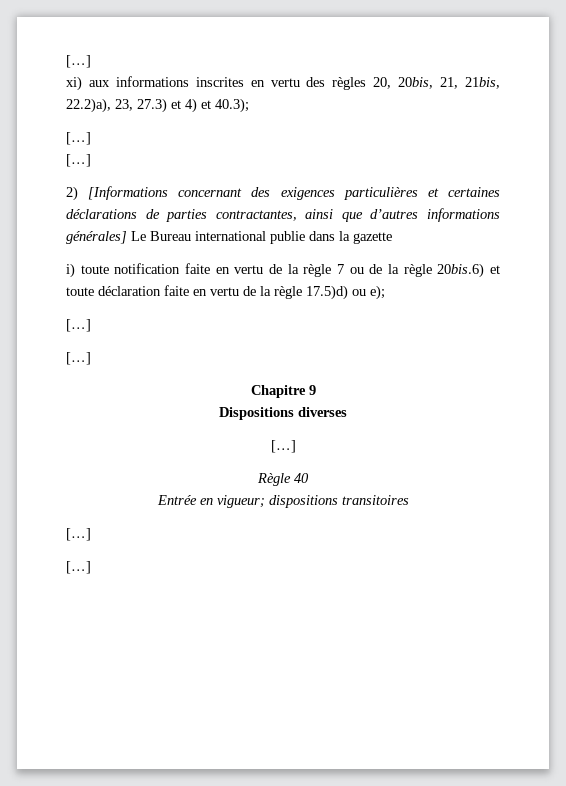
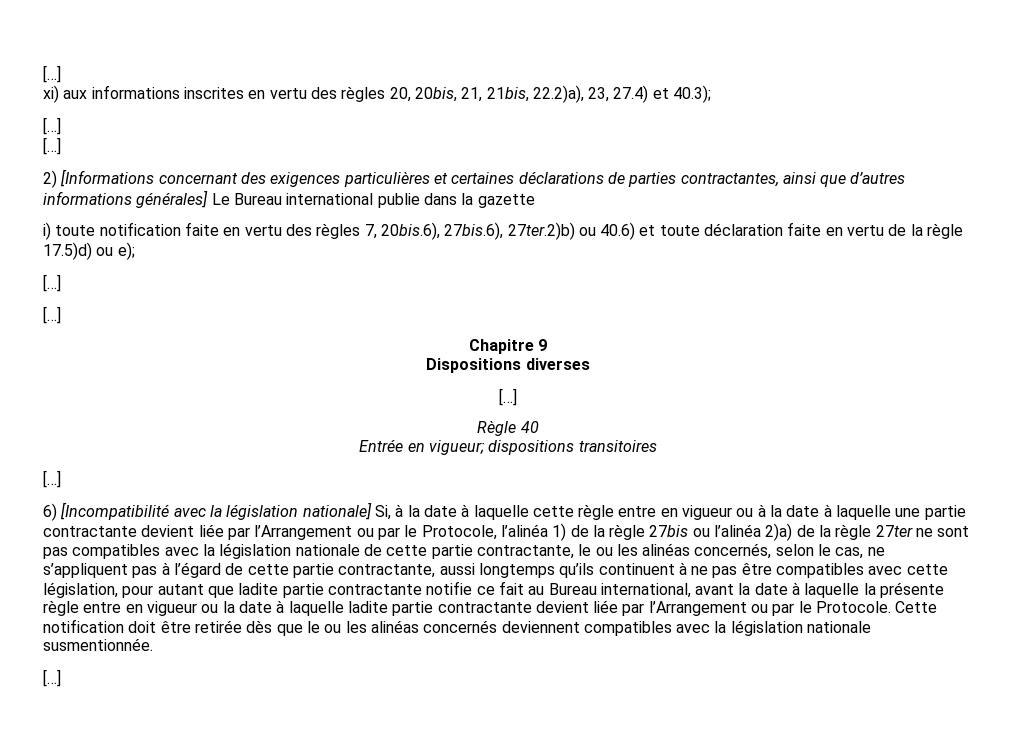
- xi) aux informations inscrites en vertu des règles 20, 20bis, 21, 21bis, 22.2)a), 23, 27.3) et 4) et 40.3);
+ xi) aux informations inscrites en vertu des règles 20, 20bis, 21, 21bis, 22.2)a), 23, 27.4) et 40.3);
- i) toute notification faite en vertu de la règle 7 ou de la règle 20bis.6) et toute déclaration faite en vertu de la règle 17.5)d) ou e);
+ i) toute notification faite en vertu des règles 7, 20bis.6), 27bis.6), 27ter.2)b) ou 40.6) et toute déclaration faite en vertu de la règle 17.5)d) ou e);
+ 6) [Incompatibilité avec la législation nationale] Si, à la date à laquelle cette règle entre en vigueur ou à la date à laquelle une partie contractante devient liée par l’Arrangement ou par le Protocole, l’alinéa 1) de la règle 27bis ou l’alinéa 2)a) de la règle 27ter ne sont pas compatibles avec la législation nationale de cette partie contractante, le ou les alinéas concernés, selon le cas, ne s’appliquent pas à l’égard de cette partie contractante, aussi longtemps qu’ils continuent à ne pas être compatibles avec cette législation, pour autant que ladite partie contractante notifie ce fait au Bureau international, avant la date à laquelle la présente règle entre en vigueur ou la date à laquelle ladite partie contractante devient liée par l’Arrangement ou par le Protocole. Cette notification doit être retirée dès que le ou les alinéas concernés deviennent compatibles avec la législation nationale susmentionnée.

